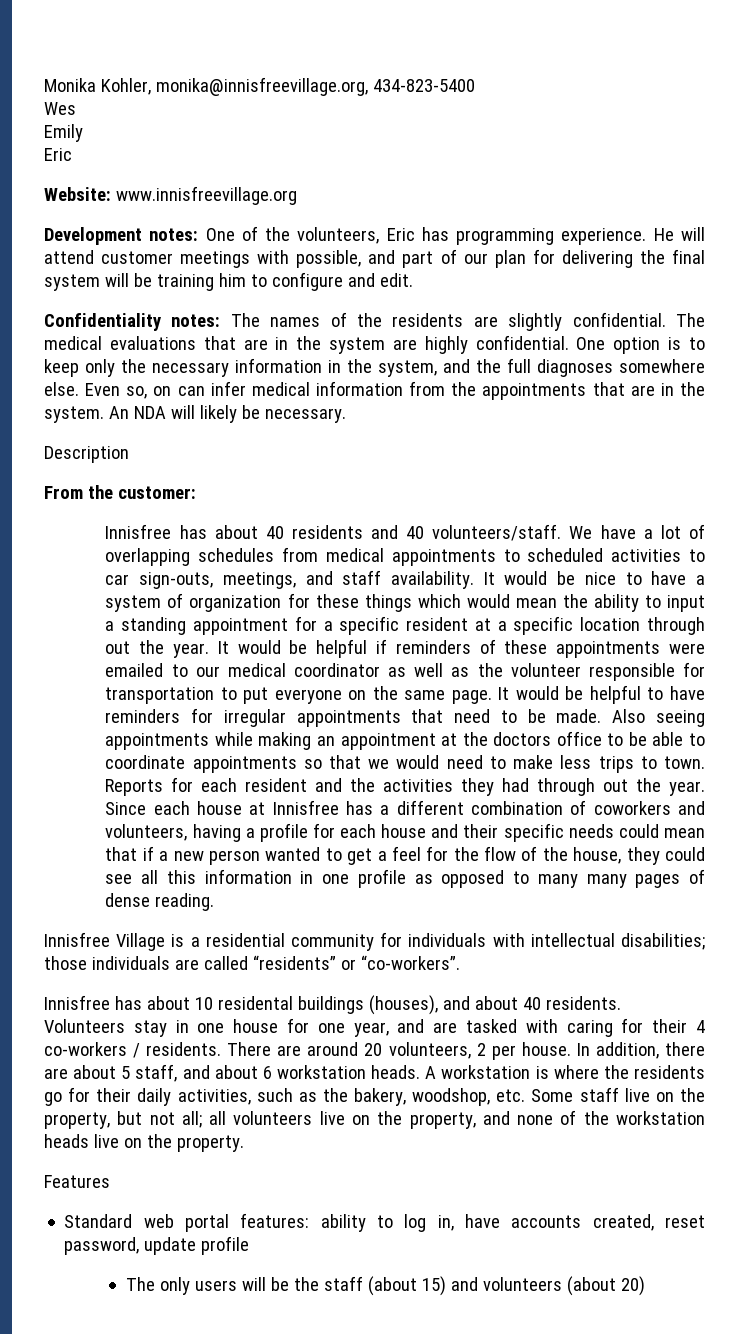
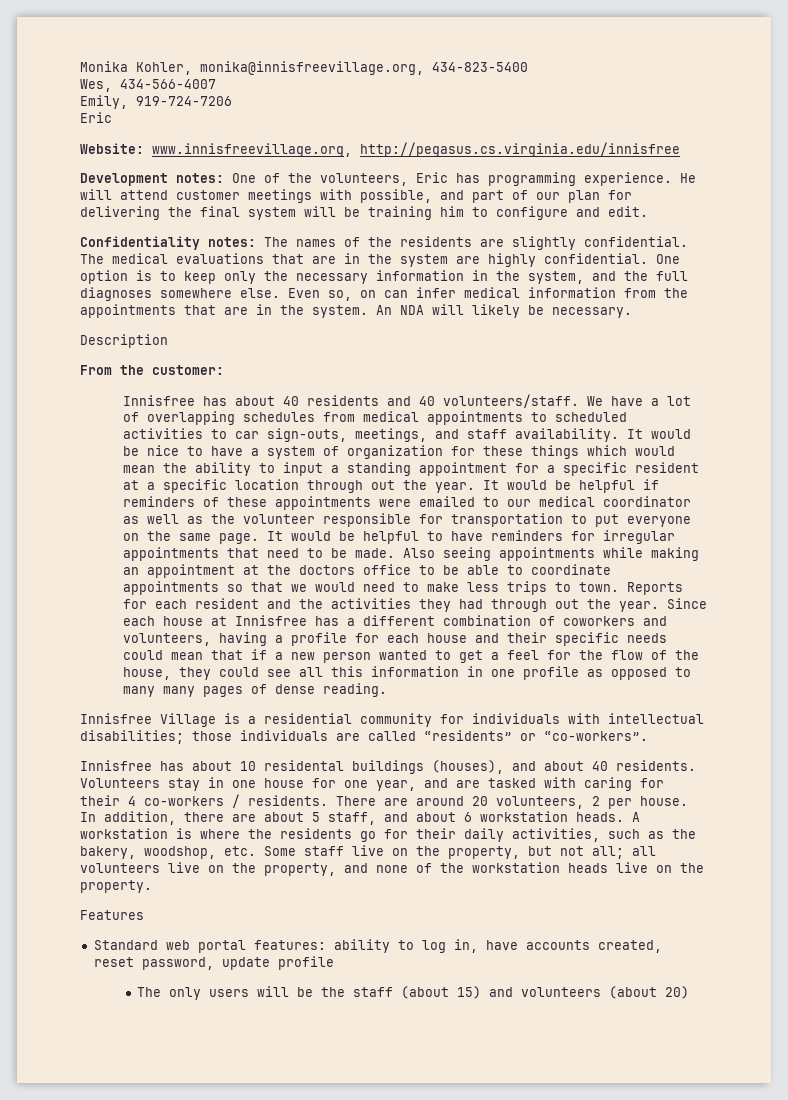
- Wes
- Emily
+ Wes, 434-566-4007
+ Emily, 919-724-7206
- Website: www.innisfreevillage.org
+ Website: www.innisfreevillage.org, http://pegasus.cs.virginia.edu/innisfree

